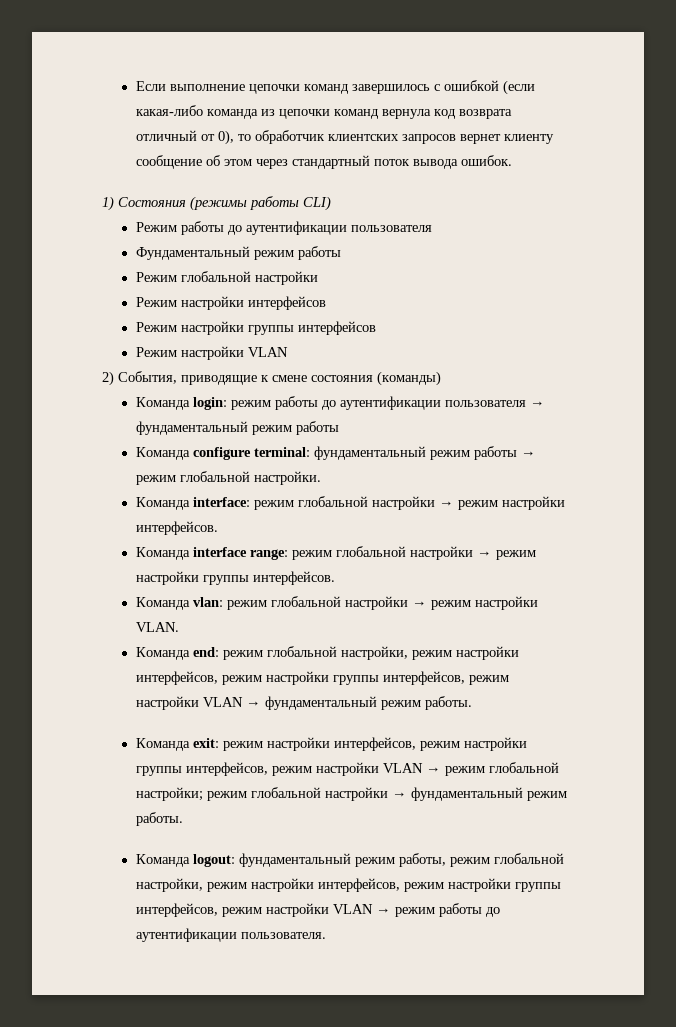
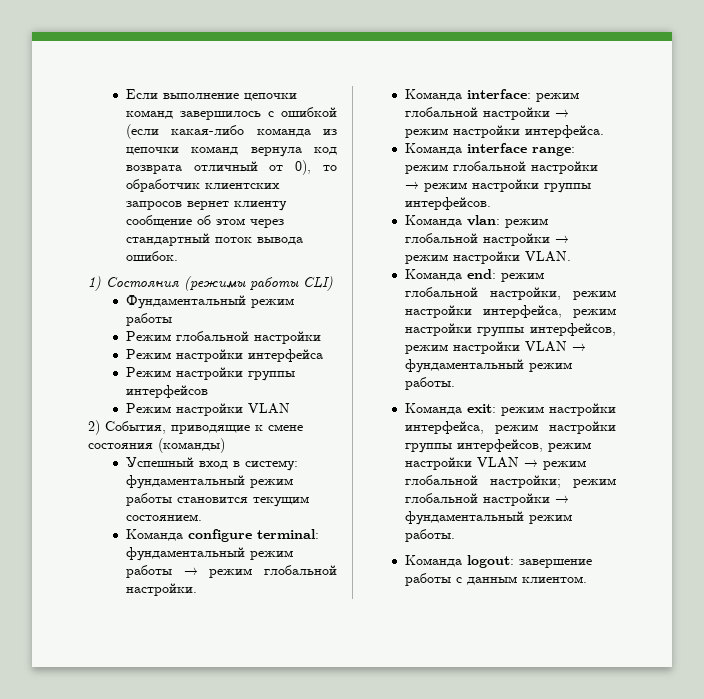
- Режим работы до аутентификации пользователя
- Режим настройки интерфейсов
+ Режим настройки интерфейса
- Команда login: режим работы до аутентификации пользователя → фундаментальный режим работы
+ Успешный вход в систему: фундаментальный режим работы становится текущим состоянием.
- Команда interface: режим глобальной настройки → режим настройки интерфейсов.
+ Команда interface: режим глобальной настройки → режим настройки интерфейса.
- Команда end: режим глобальной настройки, режим настройки интерфейсов, режим настройки группы интерфейсов, режим настройки VLAN → фундаментальный режим работы.
+ Команда end: режим глобальной настройки, режим настройки интерфейса, режим настройки группы интерфейсов, режим настройки VLAN → фундаментальный режим работы.
- Команда exit: режим настройки интерфейсов, режим настройки группы интерфейсов, режим настройки VLAN → режим глобальной настройки; режим глобальной настройки → фундаментальный режим работы.
+ Команда exit: режим настройки интерфейса, режим настройки группы интерфейсов, режим настройки VLAN → режим глобальной настройки; режим глобальной настройки → фундаментальный режим работы.
- Команда logout: фундаментальный режим работы, режим глобальной настройки, режим настройки интерфейсов, режим настройки группы интерфейсов, режим настройки VLAN → режим работы до аутентификации пользователя.
+ Команда logout: завершение работы с данным клиентом.

